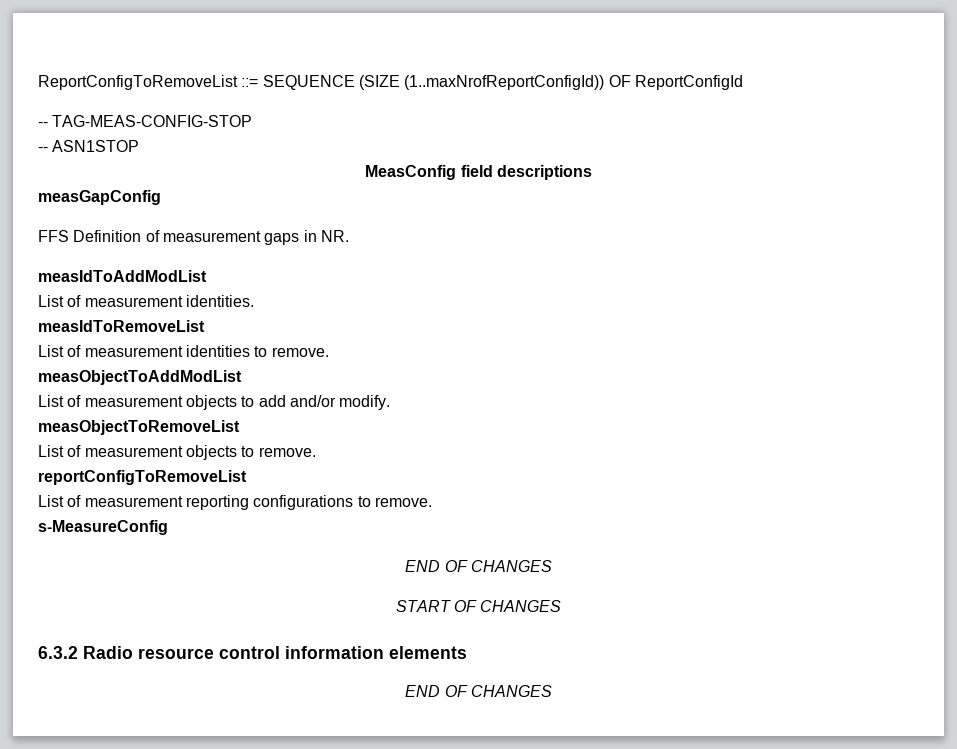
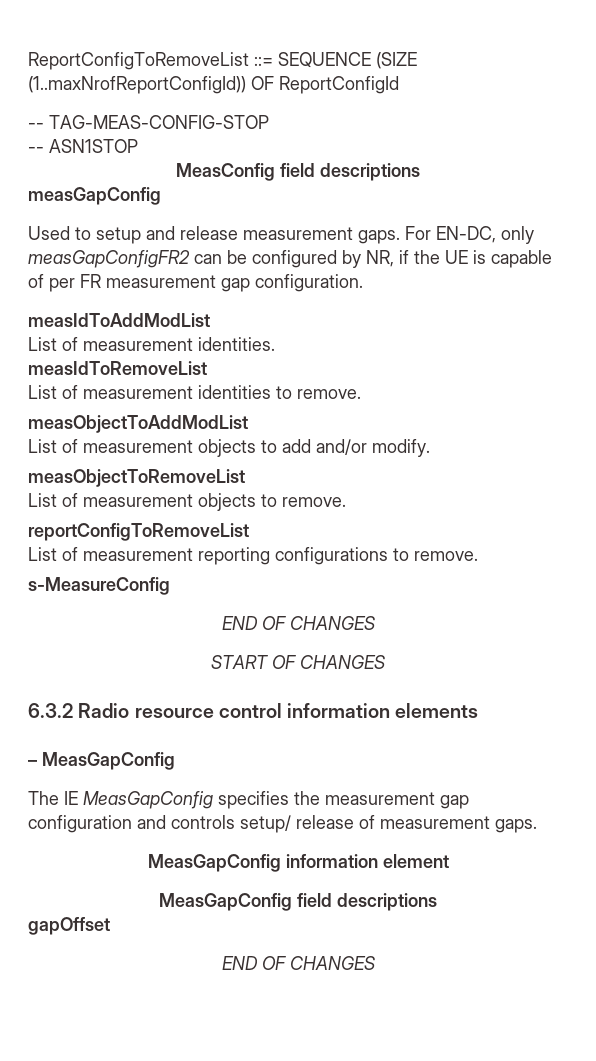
- FFS Definition of measurement gaps in NR.
+ Used to setup and release measurement gaps. For EN-DC, only measGapConfigFR2 can be configured by NR, if the UE is capable of per FR measurement gap configuration.
+ – MeasGapConfig
+ The IE MeasGapConfig specifies the measurement gap configuration and controls setup/ release of measurement gaps.
+ MeasGapConfig information element
+ MeasGapConfig field descriptions
+ gapOffset

